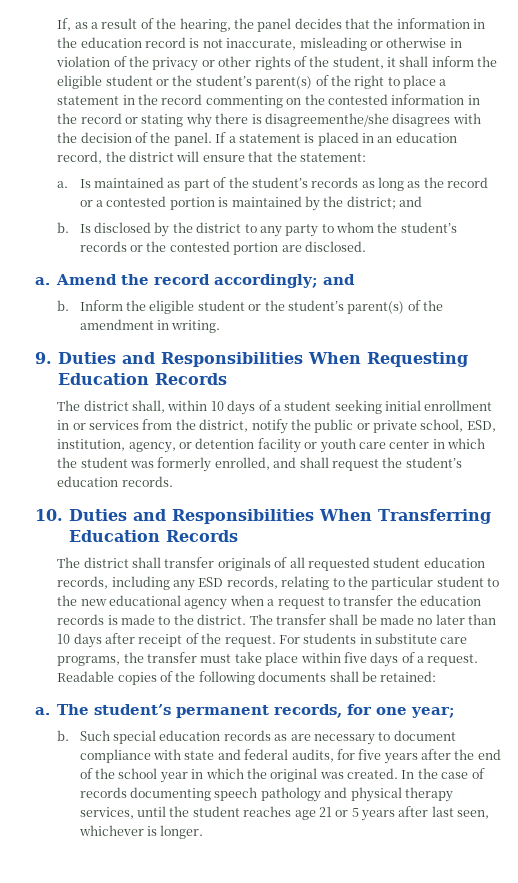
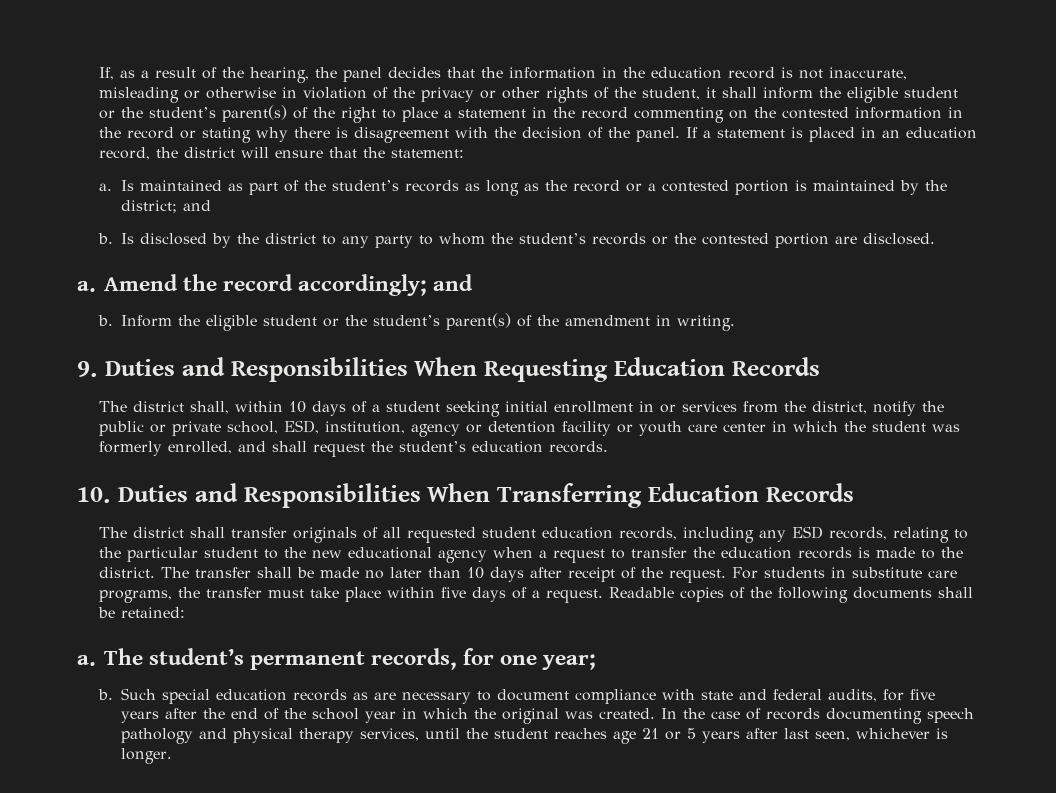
- If, as a result of the hearing, the panel decides that the information in the education record is not inaccurate, misleading or otherwise in violation of the privacy or other rights of the student, it shall inform the eligible student or the student’s parent(s) of the right to place a statement in the record commenting on the contested information in the record or stating why there is disagreementhe/she disagrees with the decision of the panel.
+ If, as a result of the hearing, the panel decides that the information in the education record is not inaccurate, misleading or otherwise in violation of the privacy or other rights of the student, it shall inform the eligible student or the student’s parent(s) of the right to place a statement in the record commenting on the contested information in the record or stating why there is disagreement with the decision of the panel.
- The district shall, within 10 days of a student seeking initial enrollment in or services from the district, notify the public or private school, ESD, institution, agency, or detention facility or youth care center in which the student was formerly enrolled, and shall request the student’s education records.
+ The district shall, within 10 days of a student seeking initial enrollment in or services from the district, notify the public or private school, ESD, institution, agency or detention facility or youth care center in which the student was formerly enrolled, and shall request the student’s education records.

